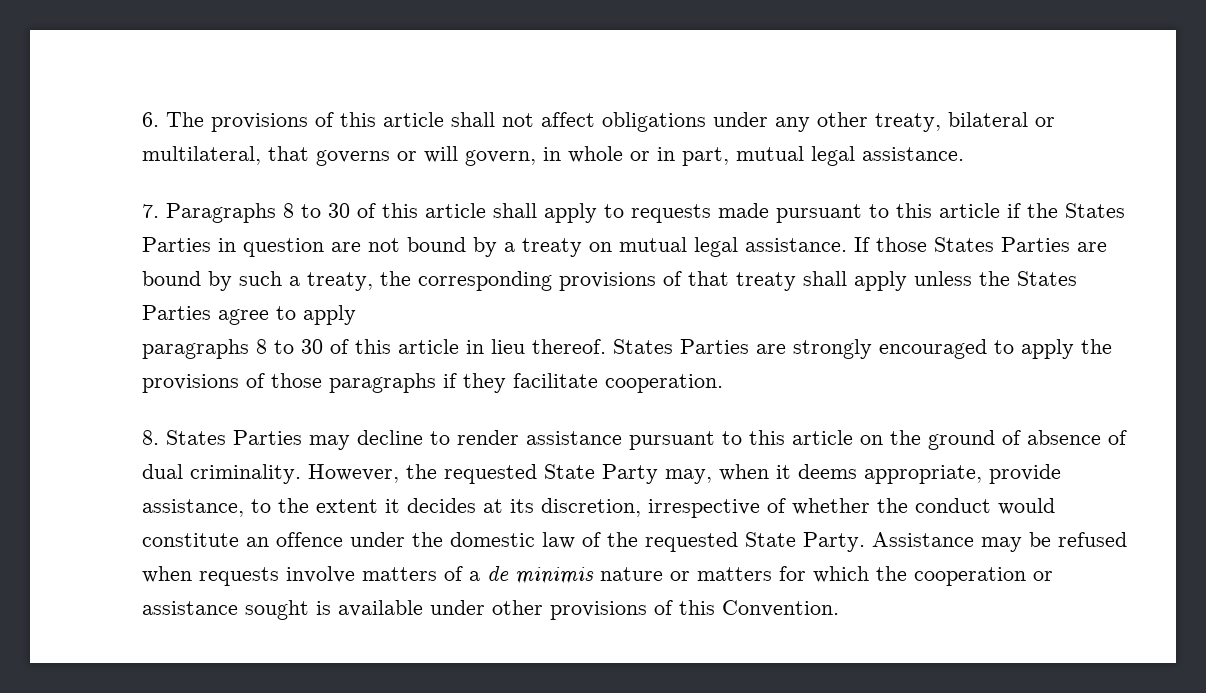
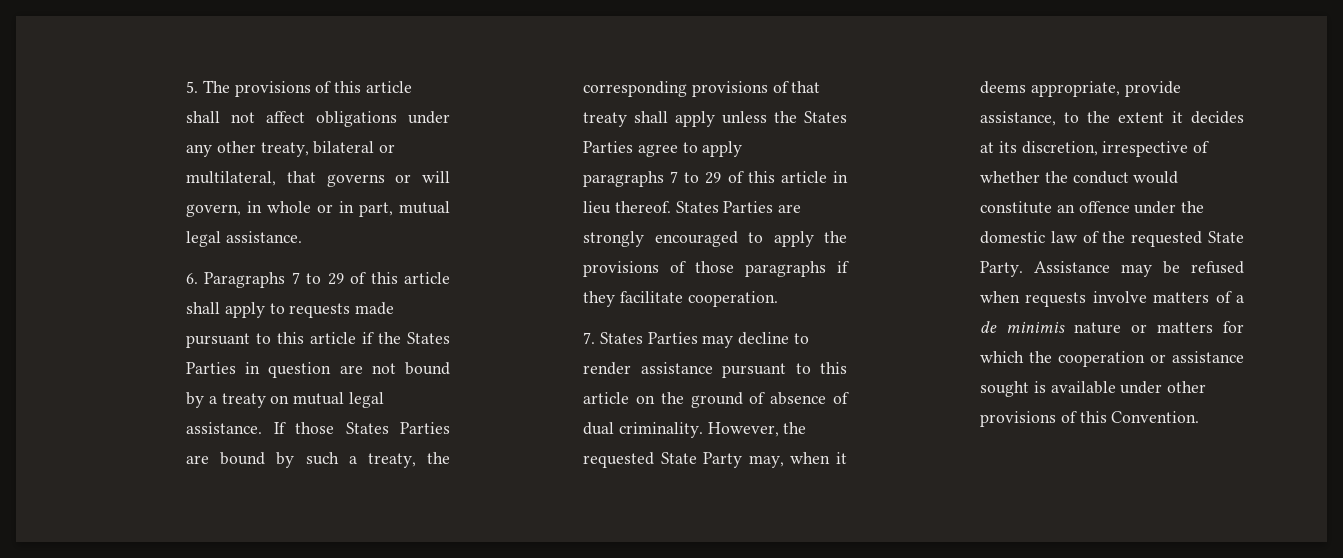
- 6. The provisions of this article shall not affect obligations under any other treaty, bilateral or multilateral, that governs or will govern, in whole or in part, mutual legal assistance.
+ 5. The provisions of this article shall not affect obligations under any other treaty, bilateral or multilateral, that governs or will govern, in whole or in part, mutual legal assistance.
- 7. Paragraphs 8 to 30 of this article shall apply to requests made pursuant to this article if the States Parties in question are not bound by a treaty on mutual legal assistance.
+ 6. Paragraphs 7 to 29 of this article shall apply to requests made pursuant to this article if the States Parties in question are not bound by a treaty on mutual legal assistance.
- paragraphs 8 to 30 of this article in lieu thereof.
+ paragraphs 7 to 29 of this article in lieu thereof.
- 8. States Parties may decline to render assistance pursuant to this article on the ground of absence of dual criminality.
+ 7. States Parties may decline to render assistance pursuant to this article on the ground of absence of dual criminality.

